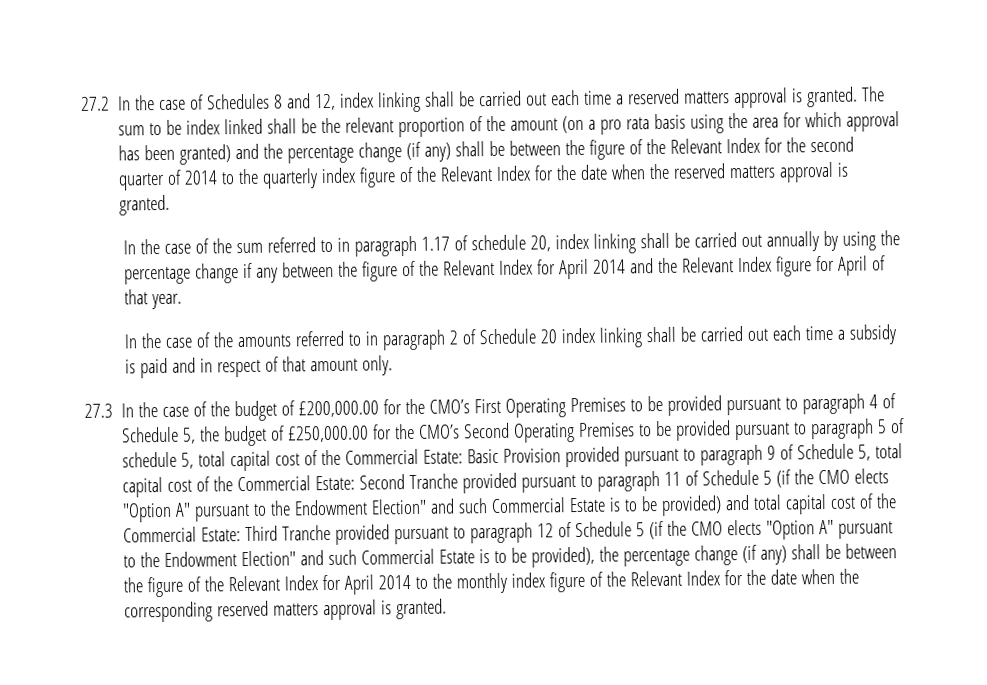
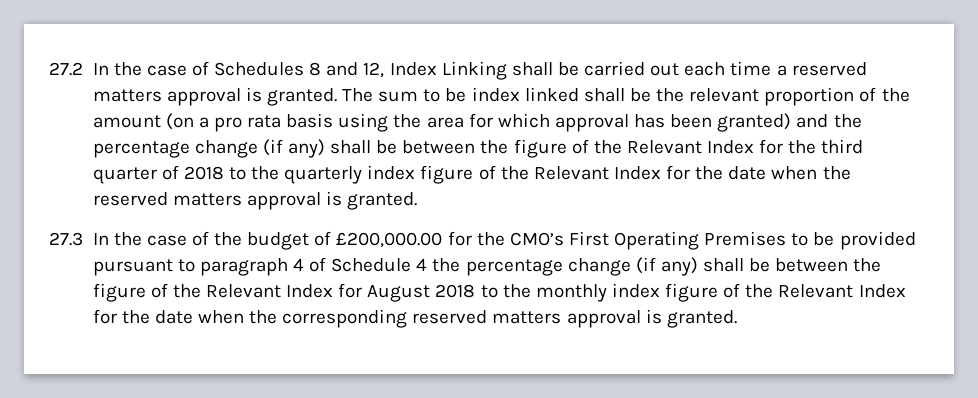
- 27.2 In the case of Schedules 8 and 12, index linking shall be carried out each time a reserved matters approval is granted.
+ 27.2 In the case of Schedules 8 and 12, Index Linking shall be carried out each time a reserved matters approval is granted.
- The sum to be index linked shall be the relevant proportion of the amount (on a pro rata basis using the area for which approval has been granted) and the percentage change (if any) shall be between the figure of the Relevant Index for the second quarter of 2014 to the quarterly index figure of the Relevant Index for the date when the reserved matters approval is granted.
+ The sum to be index linked shall be the relevant proportion of the amount (on a pro rata basis using the area for which approval has been granted) and the percentage change (if any) shall be between the figure of the Relevant Index for the third quarter of 2018 to the quarterly index figure of the Relevant Index for the date when the reserved matters approval is granted.
- In the case of the sum referred to in paragraph 1.17 of schedule 20, index linking shall be carried out annually by using the percentage change if any between the figure of the Relevant Index for April 2014 and the Relevant Index figure for April of that year.
- In the case of the amounts referred to in paragraph 2 of Schedule 20 index linking shall be carried out each time a subsidy is paid and in respect of that amount only.
- 27.3 In the case of the budget of £200,000.00 for the CMO’s First Operating Premises to be provided pursuant to paragraph 4 of Schedule 5, the budget of £250,000.00 for the CMO’s Second Operating Premises to be provided pursuant to paragraph 5 of schedule 5, total capital cost of the Commercial Estate: Basic Provision provided pursuant to paragraph 9 of Schedule 5, total capital cost of the Commercial Estate: Second Tranche provided pursuant to paragraph 11 of Schedule 5 (if the CMO elects "Option A" pursuant to the Endowment Election" and such Commercial Estate is to be provided) and total capital cost of the Commercial Estate: Third Tranche provided pursuant to paragraph 12 of Schedule 5 (if the CMO elects "Option A" pursuant to the Endowment Election" and such Commercial Estate is to be provided), the percentage change (if any) shall be between the figure of the Relevant Index for April 2014 to the monthly index figure of the Relevant Index for the date when the corresponding reserved matters approval is granted.
+ 27.3 In the case of the budget of £200,000.00 for the CMO’s First Operating Premises to be provided pursuant to paragraph 4 of Schedule 4 the percentage change (if any) shall be between the figure of the Relevant Index for August 2018 to the monthly index figure of the Relevant Index for the date when the corresponding reserved matters approval is granted.

